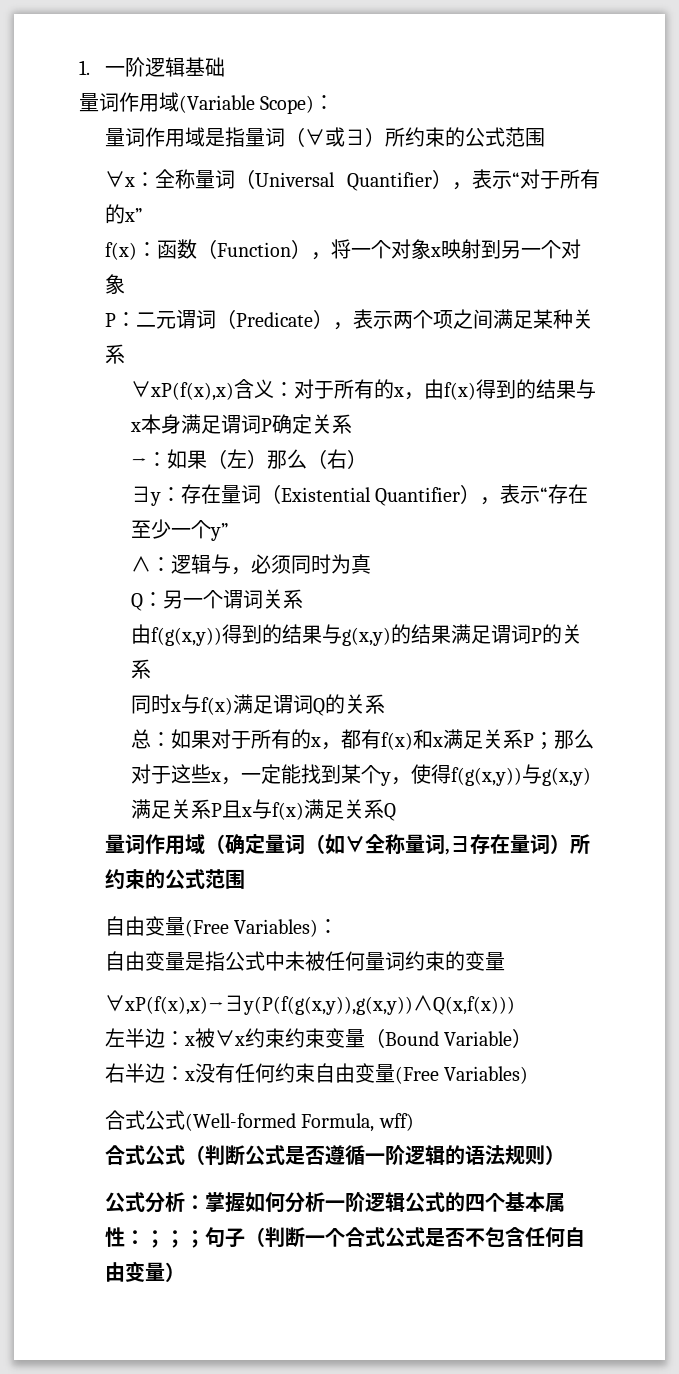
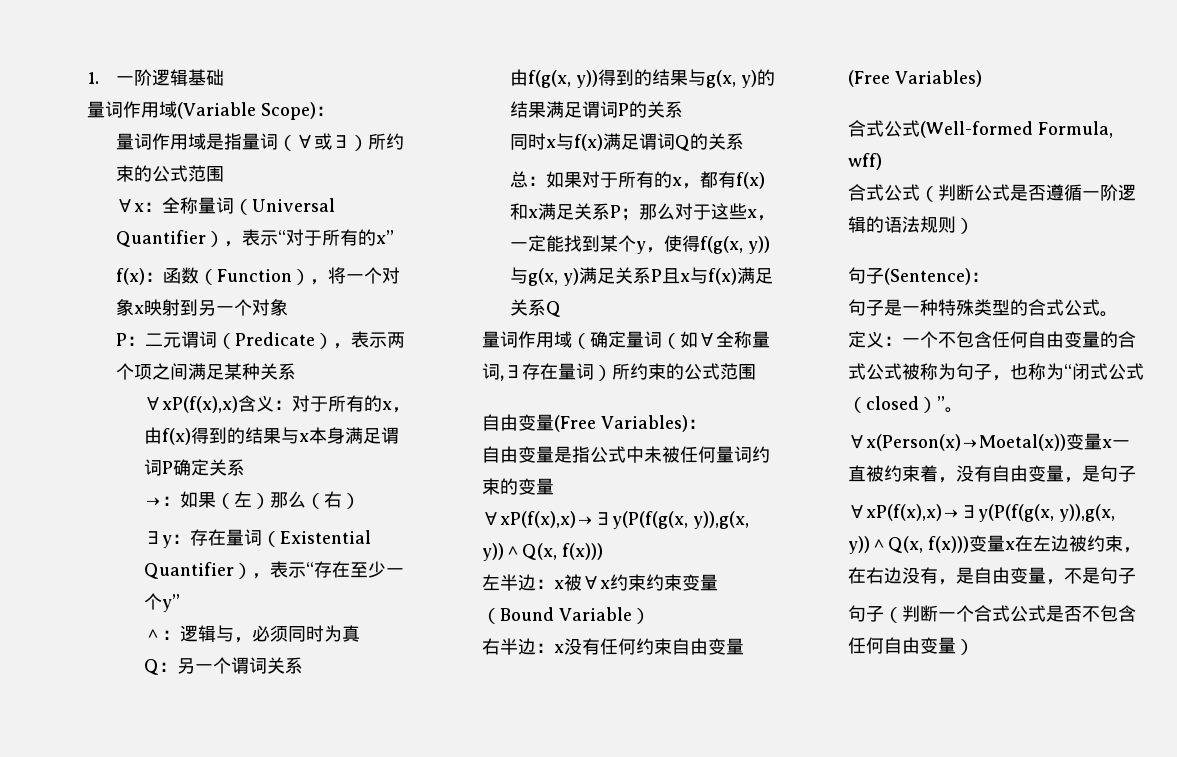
- 由f(g(x,y))得到的结果与g(x,y)的结果满足谓词P的关系
+ 由f(g(x, y))得到的结果与g(x, y)的结果满足谓词P的关系
- 总：如果对于所有的x，都有f(x)和x满足关系P；那么对于这些x，一定能找到某个y，使得f(g(x,y))与g(x,y)满足关系P且x与f(x)满足关系Q
+ 总：如果对于所有的x，都有f(x)和x满足关系P；那么对于这些x，一定能找到某个y，使得f(g(x, y))与g(x, y)满足关系P且x与f(x)满足关系Q
  自由变量是指公式中未被任何量词约束的变量
- ∀xP(f(x),x)→∃y(P(f(g(x,y)),g(x,y))∧Q(x,f(x)))
+ ∀xP(f(x),x)→∃y(P(f(g(x, y)),g(x, y))∧Q(x, f(x)))
- 公式分析：掌握如何分析一阶逻辑公式的四个基本属性：；；；句子（判断一个合式公式是否不包含任何自由变量）
+ 句子(Sentence)：
+ 句子是一种特殊类型的合式公式。
+ 定义：一个不包含任何自由变量的合式公式被称为句子，也称为“闭式公式（closed）”。
+ ∀x(Person(x)→Moetal(x))变量x一直被约束着，没有自由变量，是句子
+ ∀xP(f(x),x)→∃y(P(f(g(x, y)),g(x, y))∧Q(x, f(x)))变量x在左边被约束，在右边没有，是自由变量，不是句子
+ 句子（判断一个合式公式是否不包含任何自由变量）

